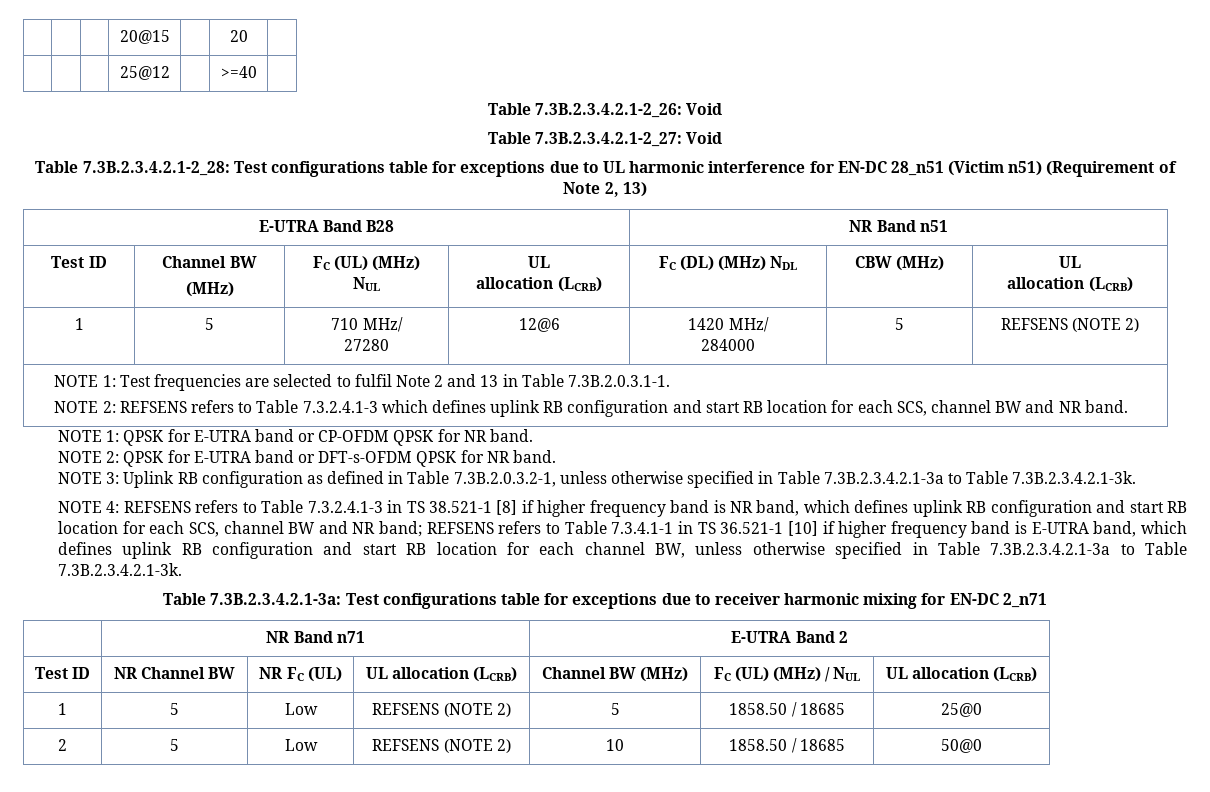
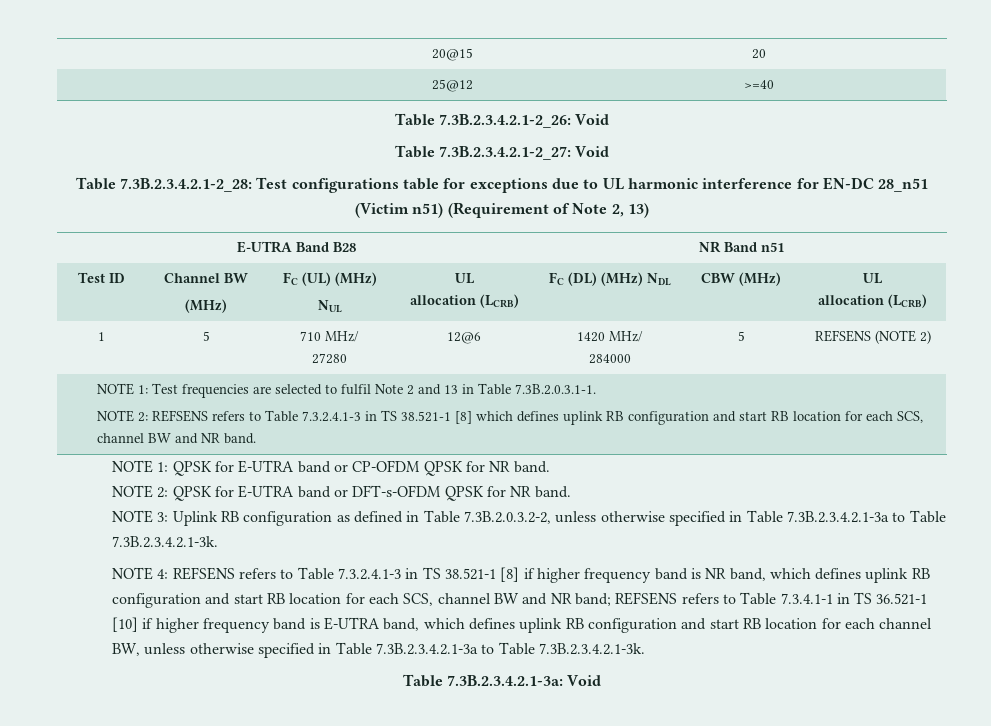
- NOTE 2: REFSENS refers to Table 7.3.2.4.1-3 which defines uplink RB configuration and start RB location for each SCS, channel BW and NR band.
+ NOTE 2: REFSENS refers to Table 7.3.2.4.1-3 in TS 38.521-1 [8] which defines uplink RB configuration and start RB location for each SCS, channel BW and NR band.
- NOTE 3: Uplink RB configuration as defined in Table 7.3B.2.0.3.2-1, unless otherwise specified in Table 7.3B.2.3.4.2.1-3a to Table 7.3B.2.3.4.2.1-3k.
+ NOTE 3: Uplink RB configuration as defined in Table 7.3B.2.0.3.2-2, unless otherwise specified in Table 7.3B.2.3.4.2.1-3a to Table 7.3B.2.3.4.2.1-3k.
- Table 7.3B.2.3.4.2.1-3a: Test configurations table for exceptions due to receiver harmonic mixing for EN-DC 2_n71
- | NR Band n71 | E-UTRA Band 2
- Test ID | NR Channel BW | NR FC (UL) | UL allocation (LCRB) | Channel BW (MHz) | FC (UL) (MHz) / NUL | UL allocation (LCRB)
- 1 | 5 | Low | REFSENS (NOTE 2) | 5 | 1858.50 / 18685 | 25@0
- 2 | 5 | Low | REFSENS (NOTE 2) | 10 | 1858.50 / 18685 | 50@0
+ Table 7.3B.2.3.4.2.1-3a: Void

